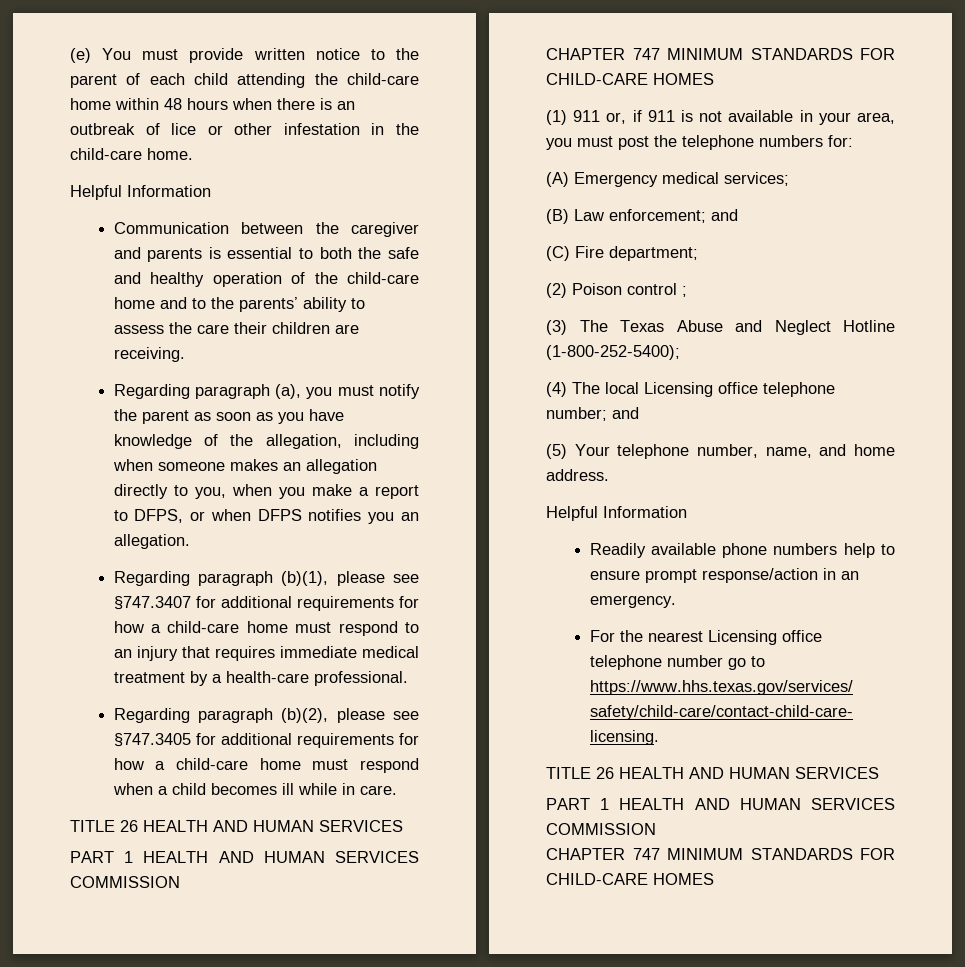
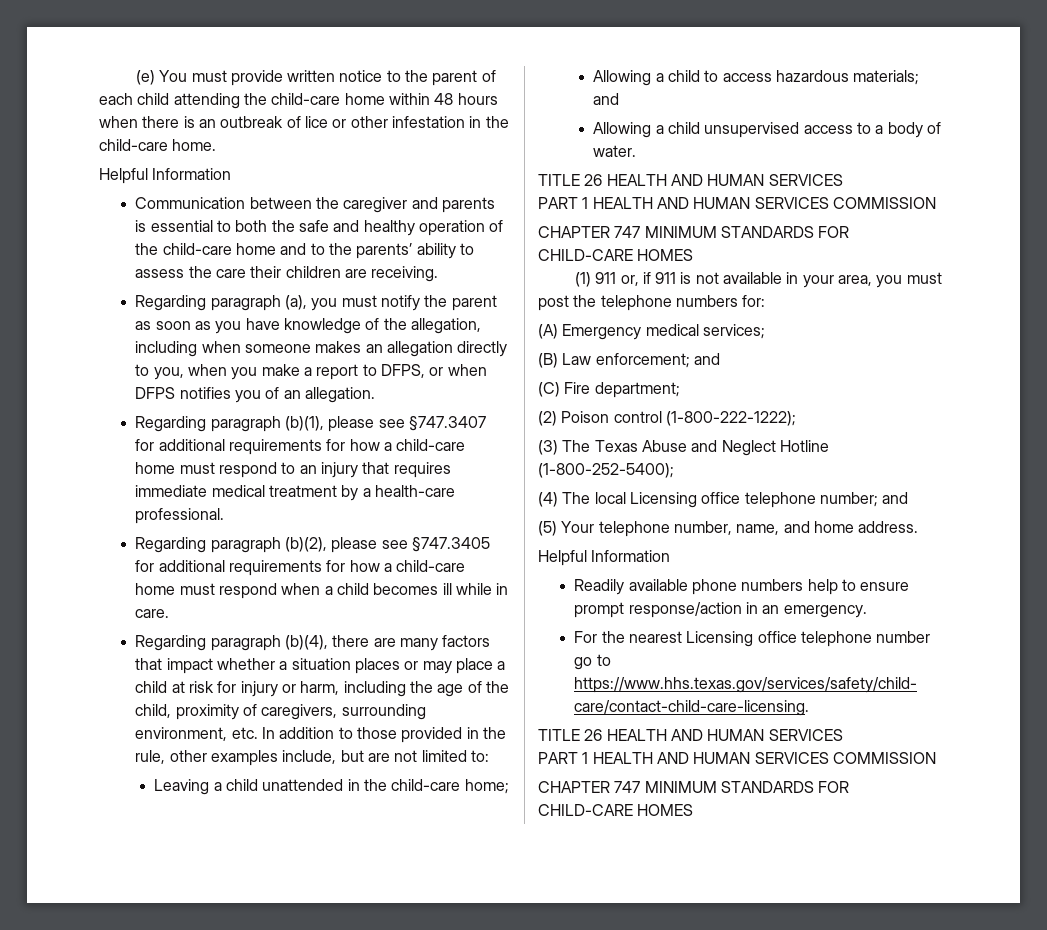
- Regarding paragraph (a), you must notify the parent as soon as you have knowledge of the allegation, including when someone makes an allegation directly to you, when you make a report to DFPS, or when DFPS notifies you an allegation.
+ Regarding paragraph (a), you must notify the parent as soon as you have knowledge of the allegation, including when someone makes an allegation directly to you, when you make a report to DFPS, or when DFPS notifies you of an allegation.
+ Regarding paragraph (b)(4), there are many factors that impact whether a situation places or may place a child at risk for injury or harm, including the age of the child, proximity of caregivers, surrounding environment, etc. In addition to those provided in the rule, other examples include, but are not limited to:
+ Leaving a child unattended in the child-care home;
+ Allowing a child to access hazardous materials; and
+ Allowing a child unsupervised access to a body of water.
- (2) Poison control ;
+ (2) Poison control (1-800-222-1222);

